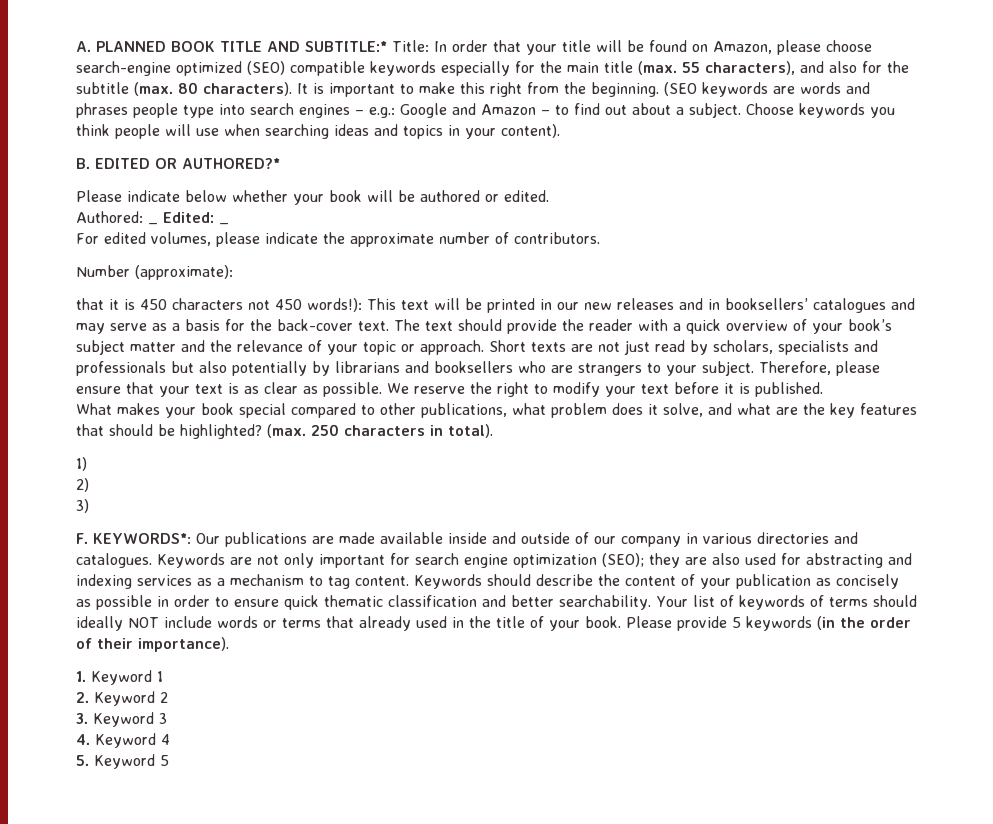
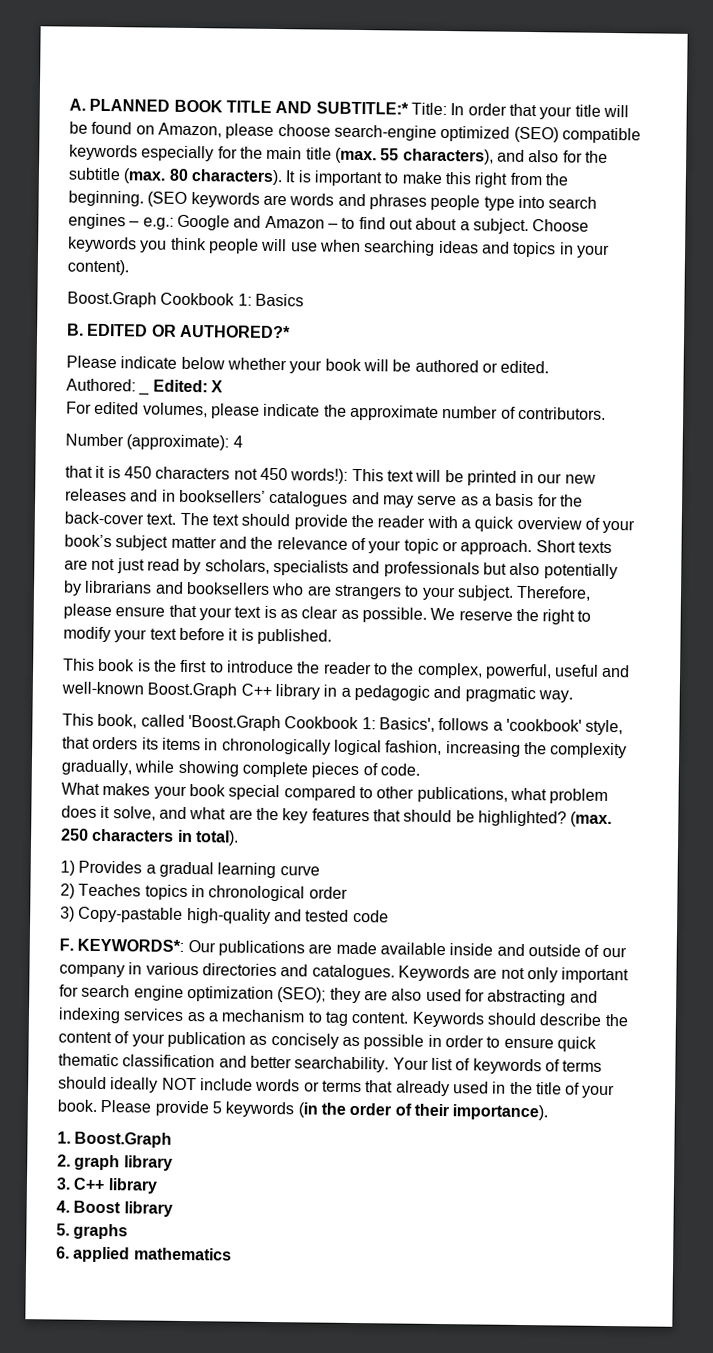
+ Boost.Graph Cookbook 1: Basics
- Authored: _ Edited: _
+ Authored: _ Edited: X
- Number (approximate):
+ Number (approximate): 4
+ This book is the first to introduce the reader to the complex, powerful, useful and well-known Boost.Graph C++ library in a pedagogic and pragmatic way.
+ This book, called 'Boost.Graph Cookbook 1: Basics', follows a 'cookbook' style, that orders its items in chronologically logical fashion, increasing the complexity gradually, while showing complete pieces of code.
- 1)
- 2)
- 3)
+ 1) Provides a gradual learning curve
+ 2) Teaches topics in chronological order
+ 3) Copy-pastable high-quality and tested code
- 1. Keyword 1
+ 1. Boost.Graph
- 2. Keyword 2
+ 2. graph library
- 3. Keyword 3
+ 3. C++ library
- 4. Keyword 4
+ 4. Boost library
- 5. Keyword 5
+ 5. graphs
+ 6. applied mathematics

